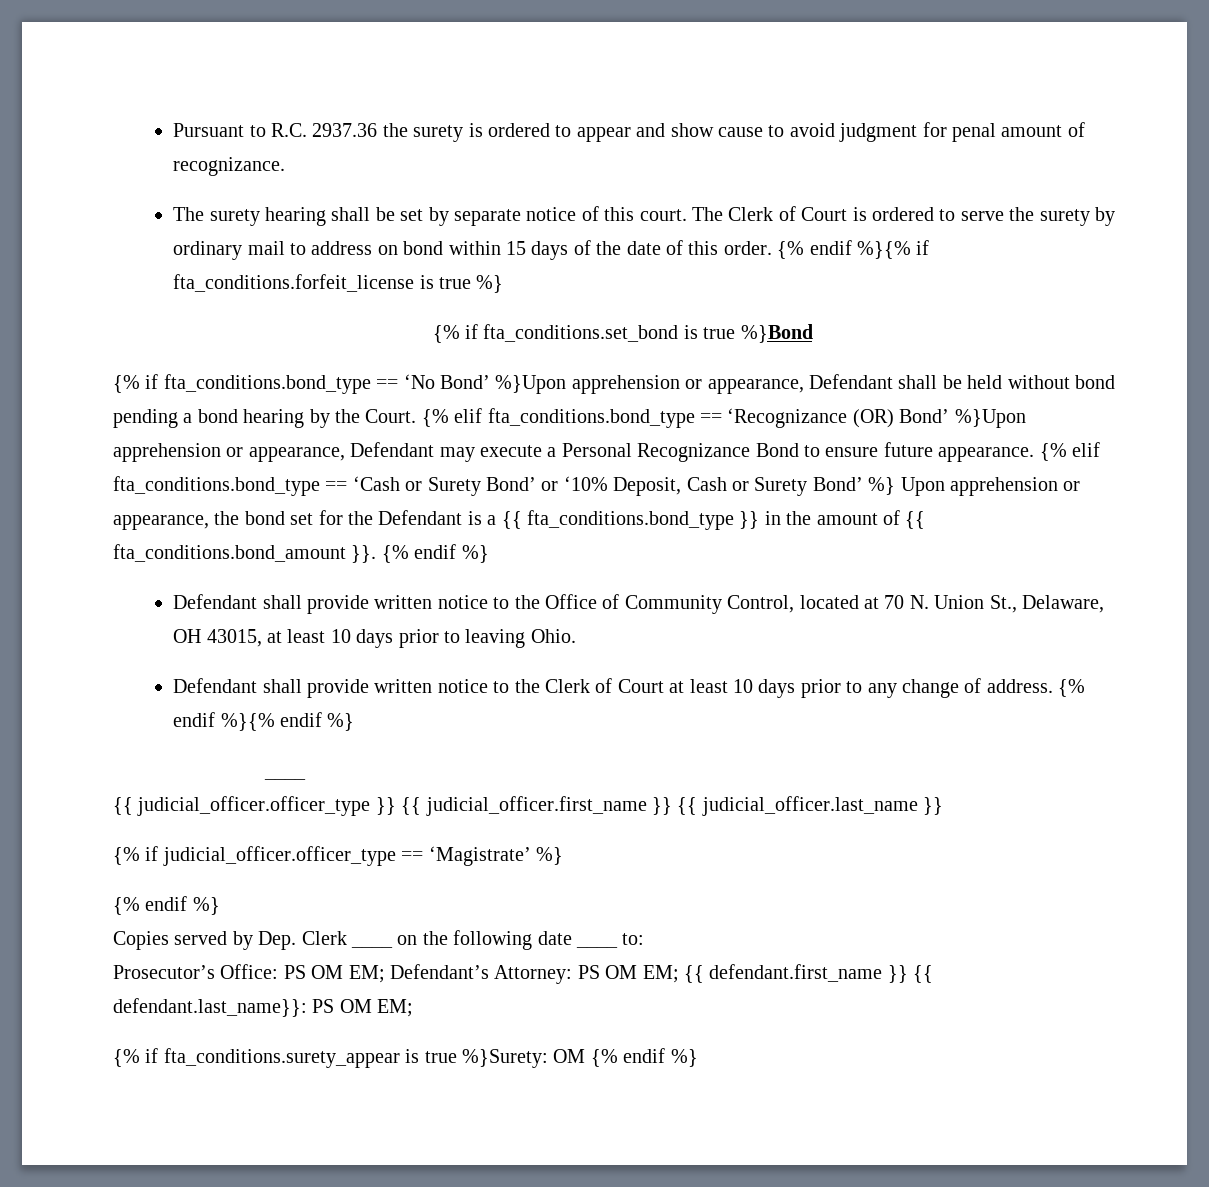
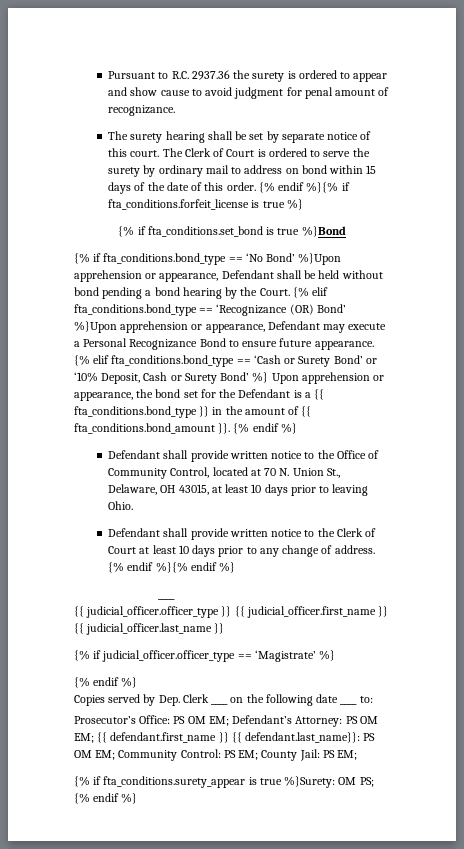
- Prosecutor’s Office: PS OM EM; Defendant’s Attorney: PS OM EM; {{ defendant.first_name }} {{ defendant.last_name}}: PS OM EM;
+ Prosecutor’s Office: PS OM EM; Defendant’s Attorney: PS OM EM; {{ defendant.first_name }} {{ defendant.last_name}}: PS OM EM; Community Control: PS EM; County Jail: PS EM;
- {% if fta_conditions.surety_appear is true %}Surety: OM {% endif %}
+ {% if fta_conditions.surety_appear is true %}Surety: OM PS; {% endif %}

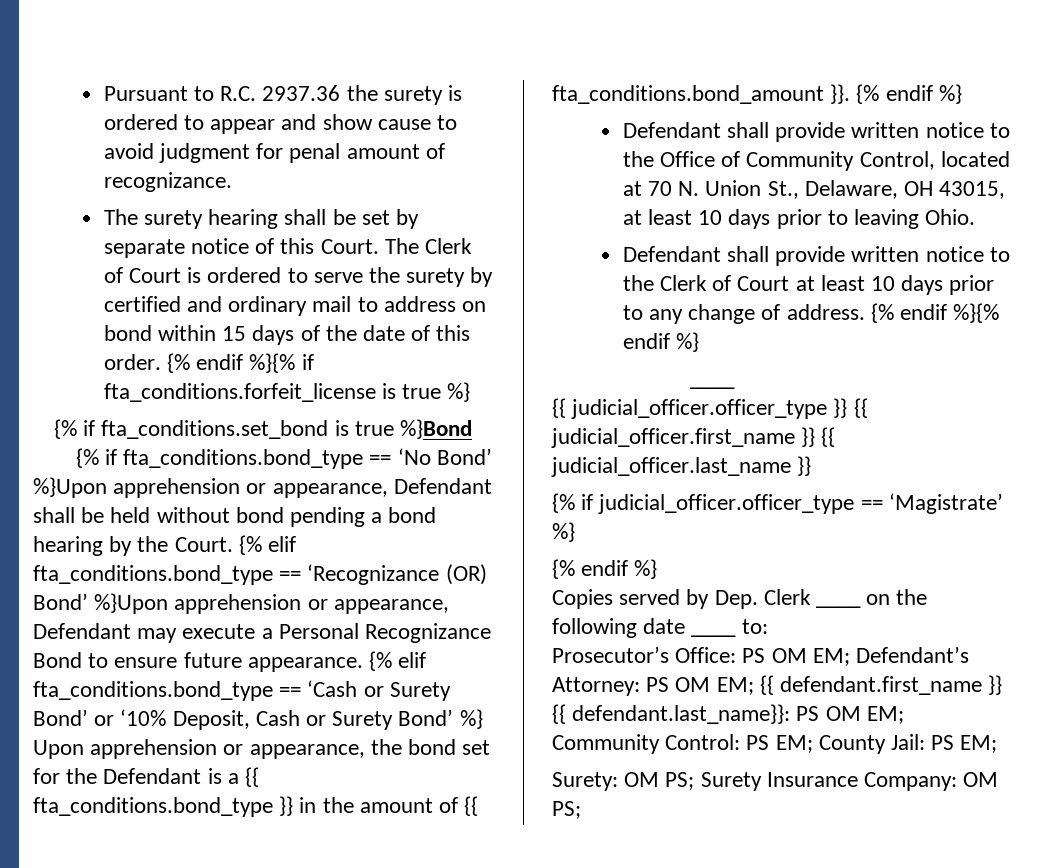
- The surety hearing shall be set by separate notice of this court.
+ The surety hearing shall be set by separate notice of this Court.
- The Clerk of Court is ordered to serve the surety by ordinary mail to address on bond within 15 days of the date of this order.
+ The Clerk of Court is ordered to serve the surety by certified and ordinary mail to address on bond within 15 days of the date of this order.
- {% if fta_conditions.surety_appear is true %}Surety: OM PS; {% endif %}
+ Surety: OM PS; Surety Insurance Company: OM PS;

